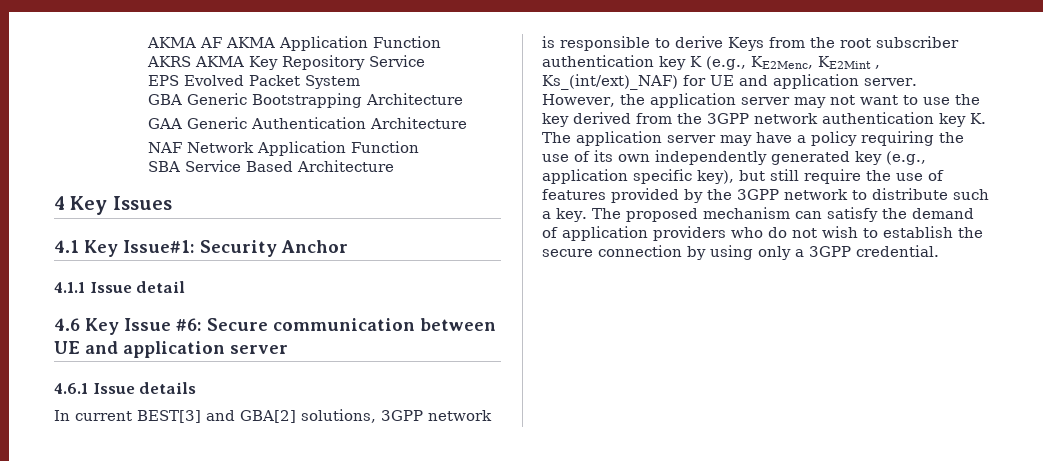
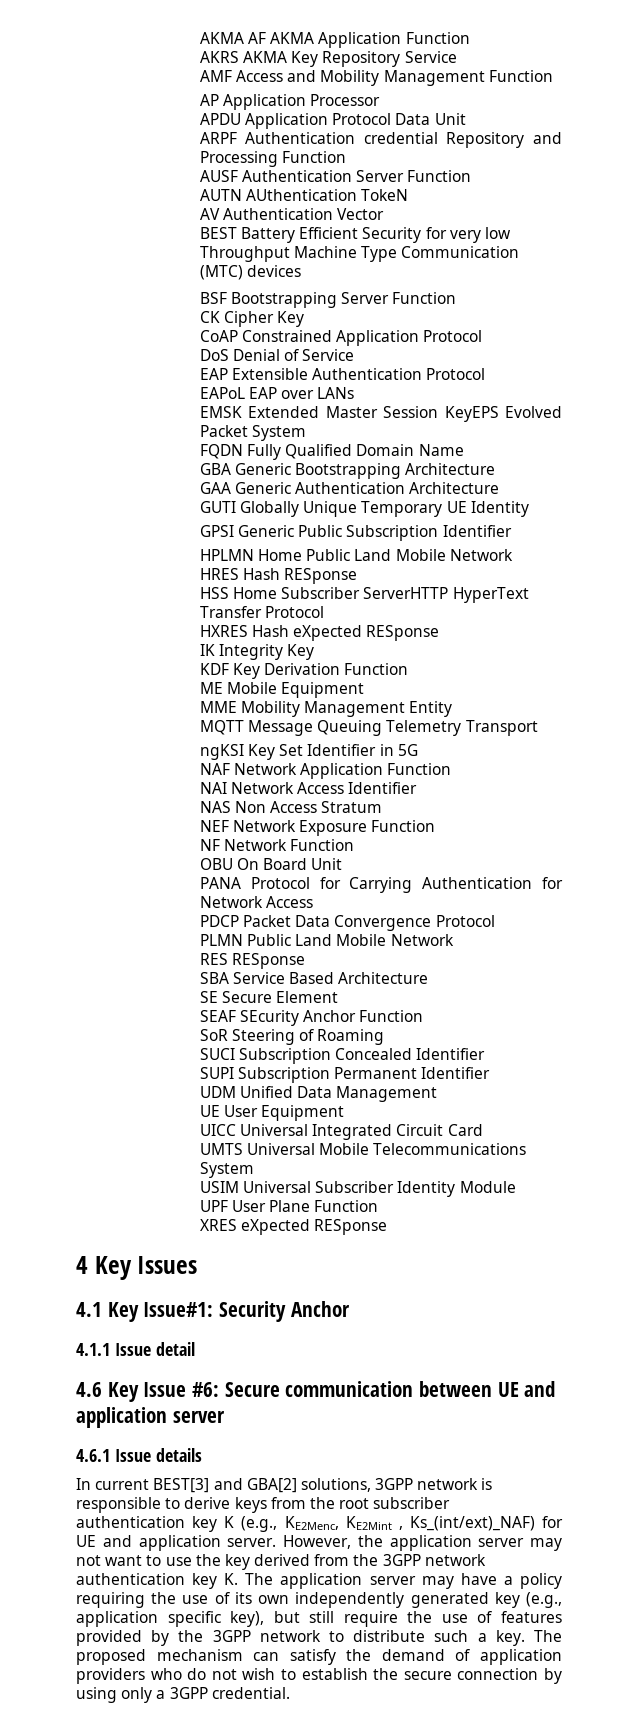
- EPS Evolved Packet System
+ AMF Access and Mobility Management Function
+ AP Application Processor
+ APDU Application Protocol Data Unit
+ ARPF Authentication credential Repository and Processing Function
+ AUSF Authentication Server Function
+ AUTN AUthentication TokeN
+ AV Authentication Vector
+ BEST Battery Efficient Security for very low Throughput Machine Type Communication (MTC) devices
+ BSF Bootstrapping Server Function
+ CK Cipher Key
+ CoAP Constrained Application Protocol
+ DoS Denial of Service
+ EAP Extensible Authentication Protocol
+ EAPoL EAP over LANs
+ EMSK Extended Master Session KeyEPS Evolved Packet System
+ FQDN Fully Qualified Domain Name
+ GUTI Globally Unique Temporary UE Identity
+ GPSI Generic Public Subscription Identifier
+ HPLMN Home Public Land Mobile Network
+ HRES Hash RESponse
+ HSS Home Subscriber ServerHTTP HyperText Transfer Protocol
+ HXRES Hash eXpected RESponse
+ IK Integrity Key
+ KDF Key Derivation Function
+ ME Mobile Equipment
+ MME Mobility Management Entity
+ MQTT Message Queuing Telemetry Transport
+ ngKSI Key Set Identifier in 5G
  NAF Network Application Function
+ NAI Network Access Identifier
+ NAS Non Access Stratum
+ NEF Network Exposure Function
+ NF Network Function
+ OBU On Board Unit
+ PANA Protocol for Carrying Authentication for Network Access
+ PDCP Packet Data Convergence Protocol
+ PLMN Public Land Mobile Network
+ RES RESponse
  SBA Service Based Architecture
+ SE Secure Element
+ SEAF SEcurity Anchor Function
+ SoR Steering of Roaming
+ SUCI Subscription Concealed Identifier
+ SUPI Subscription Permanent Identifier
+ UDM Unified Data Management
+ UE User Equipment
+ UICC Universal Integrated Circuit Card
+ UMTS Universal Mobile Telecommunications System
+ USIM Universal Subscriber Identity Module
+ UPF User Plane Function
+ XRES eXpected RESponse
- In current BEST[3] and GBA[2] solutions, 3GPP network is responsible to derive Keys from the root subscriber authentication key K (e.g., KE2Menc, KE2Mint , Ks_(int/ext)_NAF) for UE and application server.
+ In current BEST[3] and GBA[2] solutions, 3GPP network is responsible to derive keys from the root subscriber authentication key K (e.g., KE2Menc, KE2Mint , Ks_(int/ext)_NAF) for UE and application server.

